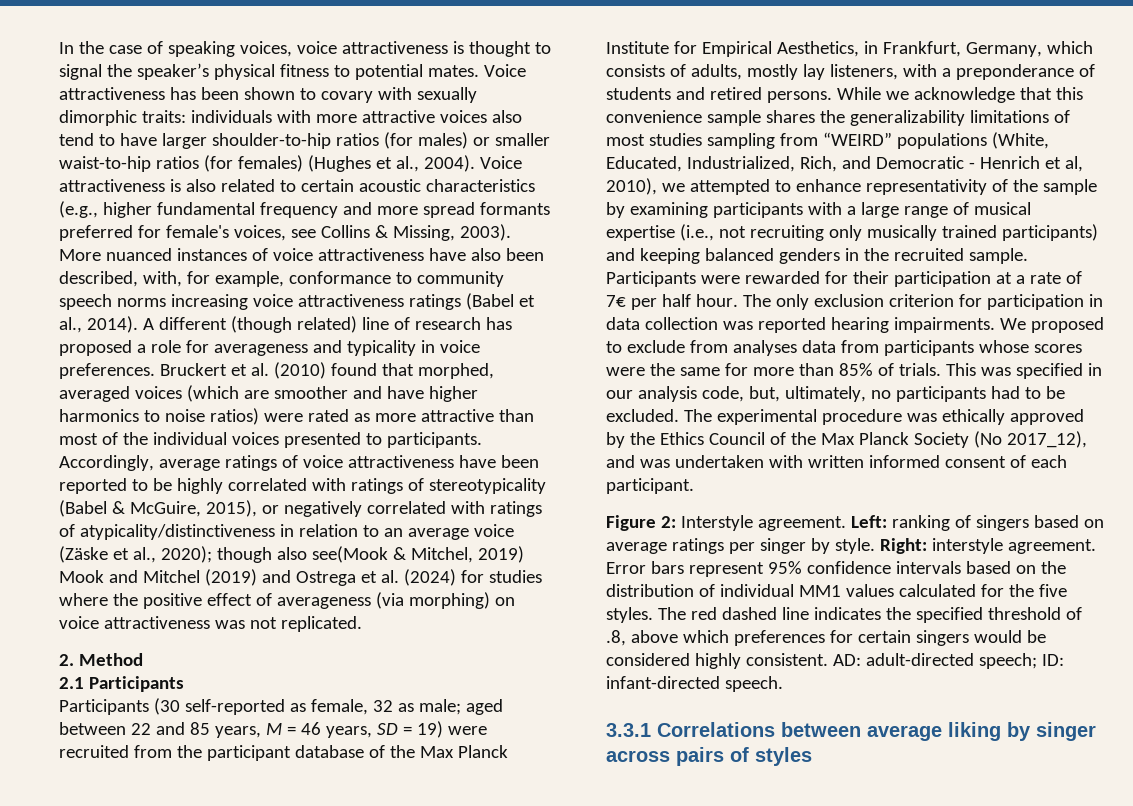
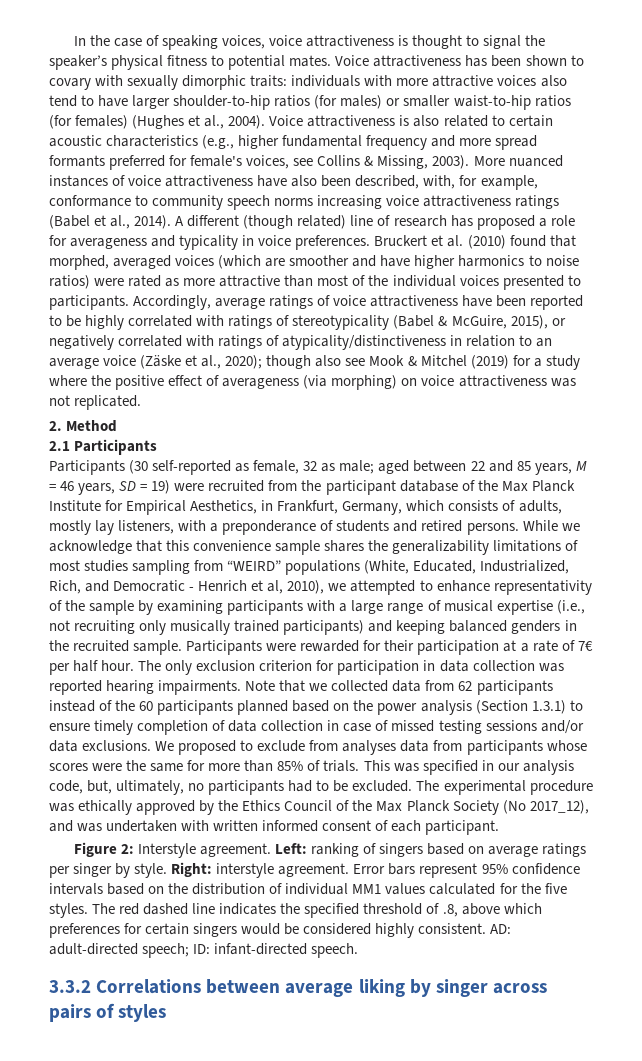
- Accordingly, average ratings of voice attractiveness have been reported to be highly correlated with ratings of stereotypicality (Babel & McGuire, 2015), or negatively correlated with ratings of atypicality/distinctiveness in relation to an average voice (Zäske et al., 2020); though also see(Mook & Mitchel, 2019) Mook and Mitchel (2019) and Ostrega et al. (2024) for studies where the positive effect of averageness (via morphing) on voice attractiveness was not replicated.
+ Accordingly, average ratings of voice attractiveness have been reported to be highly correlated with ratings of stereotypicality (Babel & McGuire, 2015), or negatively correlated with ratings of atypicality/distinctiveness in relation to an average voice (Zäske et al., 2020); though also see Mook & Mitchel (2019) for a study where the positive effect of averageness (via morphing) on voice attractiveness was not replicated.
+ Note that we collected data from 62 participants instead of the 60 participants planned based on the power analysis (Section 1.3.1) to ensure timely completion of data collection in case of missed testing sessions and/or data exclusions.
- 3.3.1 Correlations between average liking by singer across pairs of styles
+ 3.3.2 Correlations between average liking by singer across pairs of styles

